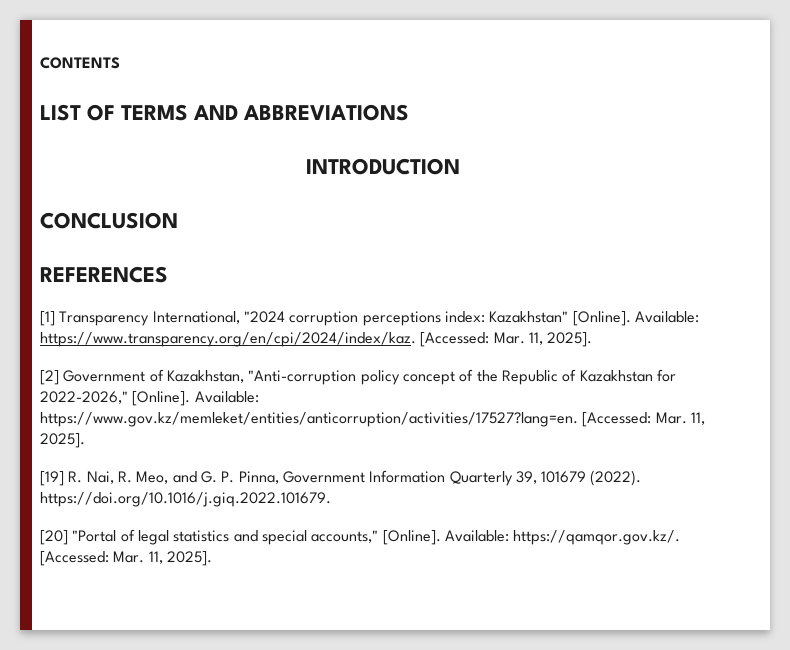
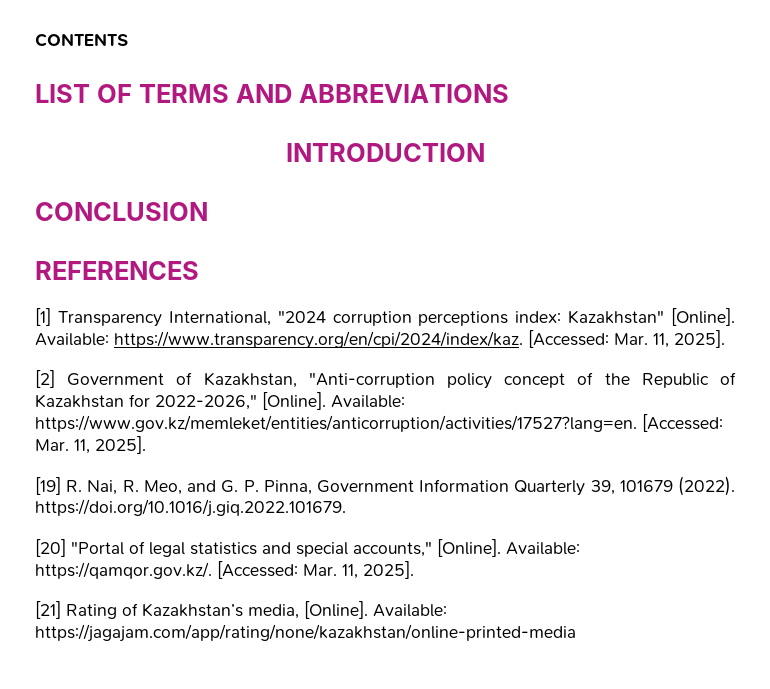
+ [21] Rating of Kazakhstan’s media, [Online]. Available: https://jagajam.com/app/rating/none/kazakhstan/online-printed-media

